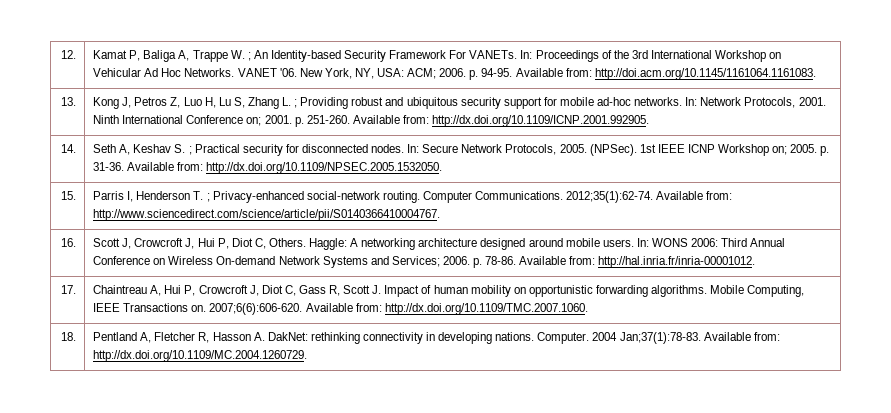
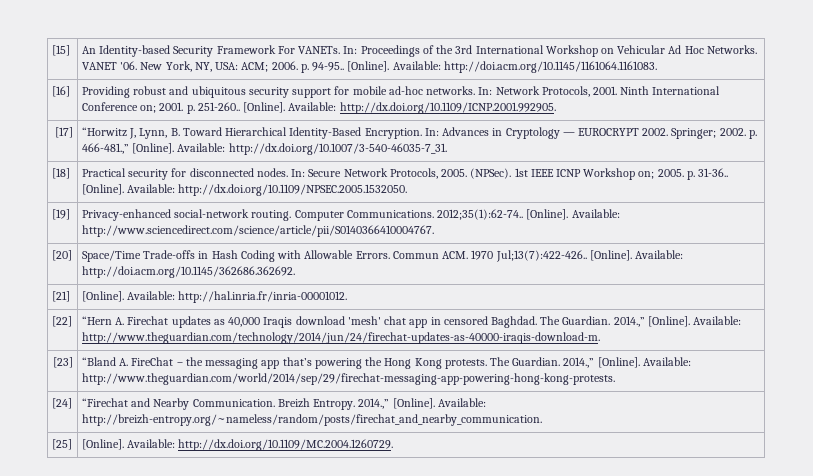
- 12. | Kamat P, Baliga A, Trappe W. ; An Identity-based Security Framework For VANETs. In: Proceedings of the 3rd International Workshop on Vehicular Ad Hoc Networks. VANET '06. New York, NY, USA: ACM; 2006. p. 94-95. Available from: http://doi.acm.org/10.1145/1161064.1161083.
- 13. | Kong J, Petros Z, Luo H, Lu S, Zhang L. ; Providing robust and ubiquitous security support for mobile ad-hoc networks. In: Network Protocols, 2001. Ninth International Conference on; 2001. p. 251-260. Available from: http://dx.doi.org/10.1109/ICNP.2001.992905.
- 14. | Seth A, Keshav S. ; Practical security for disconnected nodes. In: Secure Network Protocols, 2005. (NPSec). 1st IEEE ICNP Workshop on; 2005. p. 31-36. Available from: http://dx.doi.org/10.1109/NPSEC.2005.1532050.
- 15. | Parris I, Henderson T. ; Privacy-enhanced social-network routing. Computer Communications. 2012;35(1):62-74. Available from: http://www.sciencedirect.com/science/article/pii/S0140366410004767.
- 16. | Scott J, Crowcroft J, Hui P, Diot C, Others. Haggle: A networking architecture designed around mobile users. In: WONS 2006: Third Annual Conference on Wireless On-demand Network Systems and Services; 2006. p. 78-86. Available from: http://hal.inria.fr/inria-00001012.
- 17. | Chaintreau A, Hui P, Crowcroft J, Diot C, Gass R, Scott J. Impact of human mobility on opportunistic forwarding algorithms. Mobile Computing, IEEE Transactions on. 2007;6(6):606-620. Available from: http://dx.doi.org/10.1109/TMC.2007.1060.
- 18. | Pentland A, Fletcher R, Hasson A. DakNet: rethinking connectivity in developing nations. Computer. 2004 Jan;37(1):78-83. Available from: http://dx.doi.org/10.1109/MC.2004.1260729.
+ [15] | An Identity-based Security Framework For VANETs. In: Proceedings of the 3rd International Workshop on Vehicular Ad Hoc Networks. VANET '06. New York, NY, USA: ACM; 2006. p. 94-95.. [Online]. Available: http://doi.acm.org/10.1145/1161064.1161083.
+ [16] | Providing robust and ubiquitous security support for mobile ad-hoc networks. In: Network Protocols, 2001. Ninth International Conference on; 2001. p. 251-260.. [Online]. Available: http://dx.doi.org/10.1109/ICNP.2001.992905.
+ [17] | “Horwitz J, Lynn, B. Toward Hierarchical Identity-Based Encryption. In: Advances in Cryptology — EUROCRYPT 2002. Springer; 2002. p. 466-481.,” [Online]. Available: http://dx.doi.org/10.1007/3-540-46035-7_31.
+ [18] | Practical security for disconnected nodes. In: Secure Network Protocols, 2005. (NPSec). 1st IEEE ICNP Workshop on; 2005. p. 31-36.. [Online]. Available: http://dx.doi.org/10.1109/NPSEC.2005.1532050.
+ [19] | Privacy-enhanced social-network routing. Computer Communications. 2012;35(1):62-74.. [Online]. Available: http://www.sciencedirect.com/science/article/pii/S0140366410004767.
+ [20] | Space/Time Trade-offs in Hash Coding with Allowable Errors. Commun ACM. 1970 Jul;13(7):422-426.. [Online]. Available: http://doi.acm.org/10.1145/362686.362692.
+ [21] | [Online]. Available: http://hal.inria.fr/inria-00001012.
+ [22] | “Hern A. Firechat updates as 40,000 Iraqis download 'mesh' chat app in censored Baghdad. The Guardian. 2014.,” [Online]. Available: http://www.theguardian.com/technology/2014/jun/24/firechat-updates-as-40000-iraqis-download-m.
+ [23] | “Bland A. FireChat – the messaging app that’s powering the Hong Kong protests. The Guardian. 2014.,” [Online]. Available: http://www.theguardian.com/world/2014/sep/29/firechat-messaging-app-powering-hong-kong-protests.
+ [24] | “Firechat and Nearby Communication. Breizh Entropy. 2014.,” [Online]. Available: http://breizh-entropy.org/~nameless/random/posts/firechat_and_nearby_communication.
+ [25] | [Online]. Available: http://dx.doi.org/10.1109/MC.2004.1260729.

